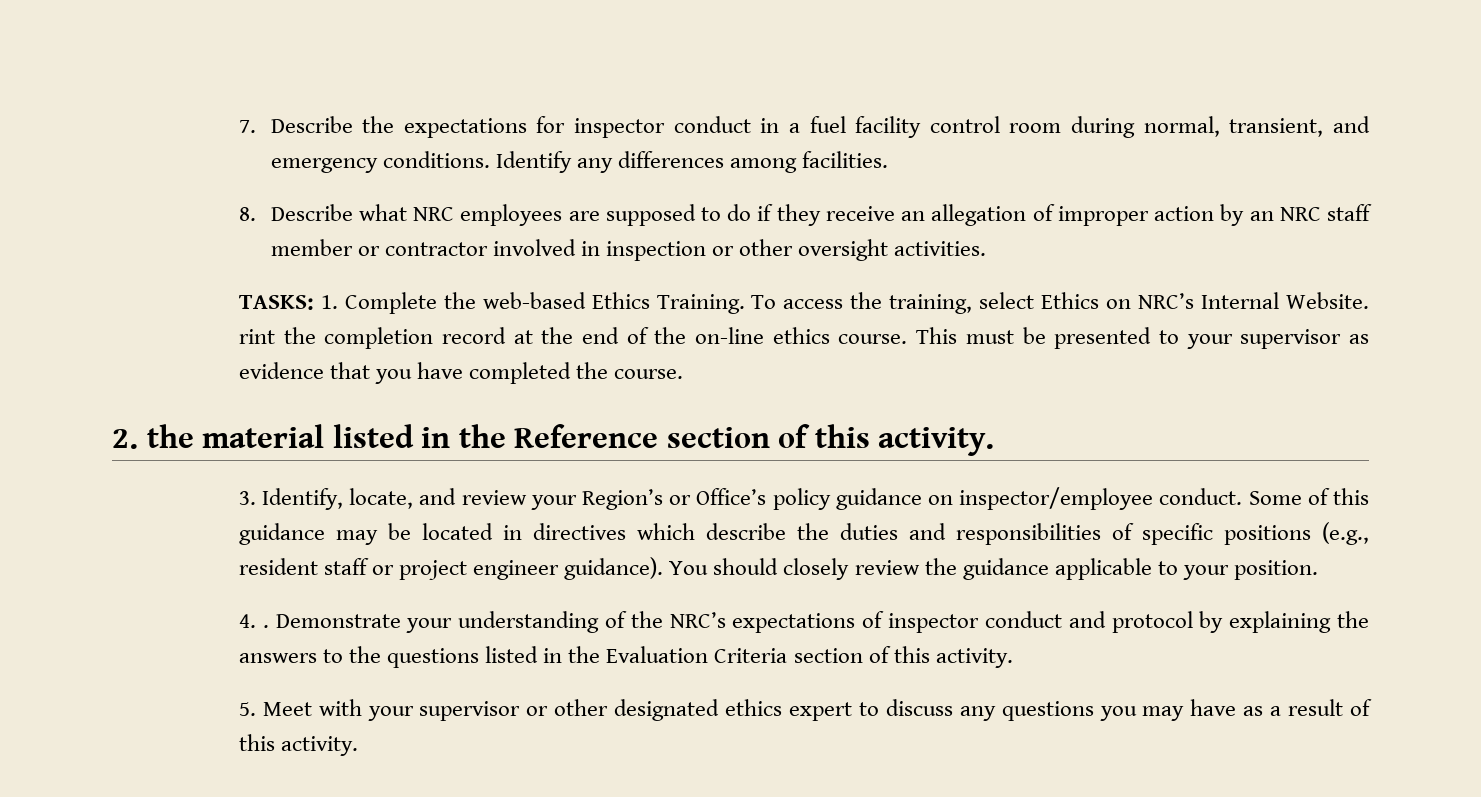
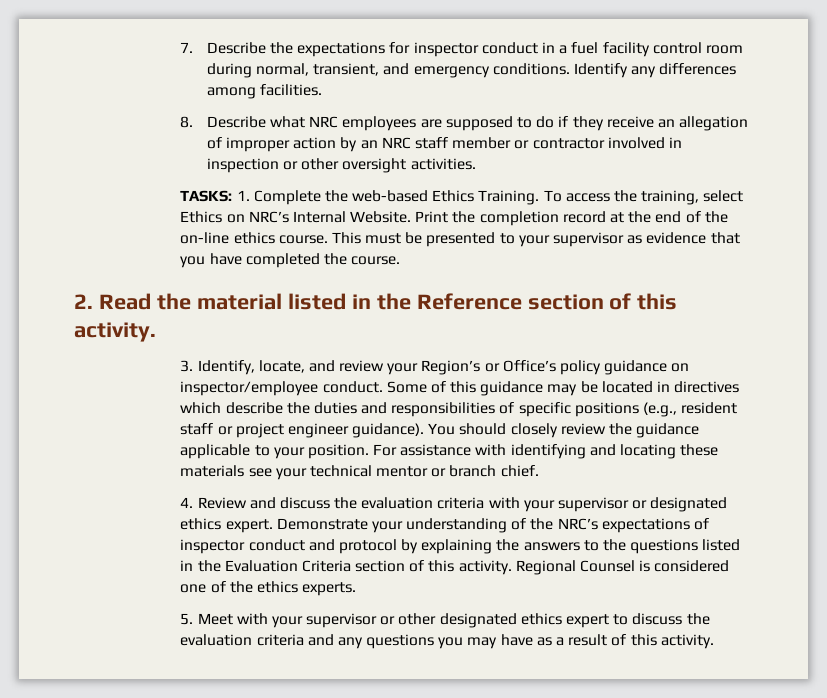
- To access the training, select Ethics on NRC’s Internal Website. rint the completion record at the end of the on-line ethics course.
+ To access the training, select Ethics on NRC’s Internal Website. Print the completion record at the end of the on-line ethics course.
- 2. the material listed in the Reference section of this activity.
+ 2. Read the material listed in the Reference section of this activity.
- You should closely review the guidance applicable to your position.
- 4. .
+ You should closely review the guidance applicable to your position. For assistance with identifying and locating these materials see your technical mentor or branch chief.
+ 4. Review and discuss the evaluation criteria with your supervisor or designated ethics expert.
+ Regional Counsel is considered one of the ethics experts.
- 5. Meet with your supervisor or other designated ethics expert to discuss any questions you may have as a result of this activity.
+ 5. Meet with your supervisor or other designated ethics expert to discuss the evaluation criteria and any questions you may have as a result of this activity.

